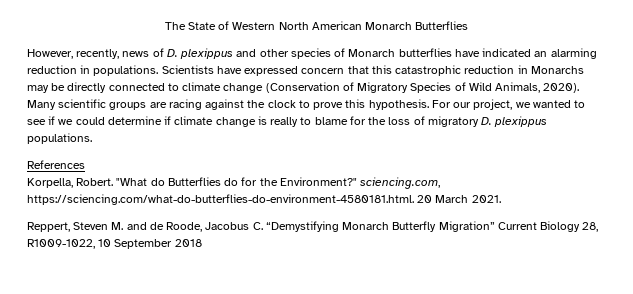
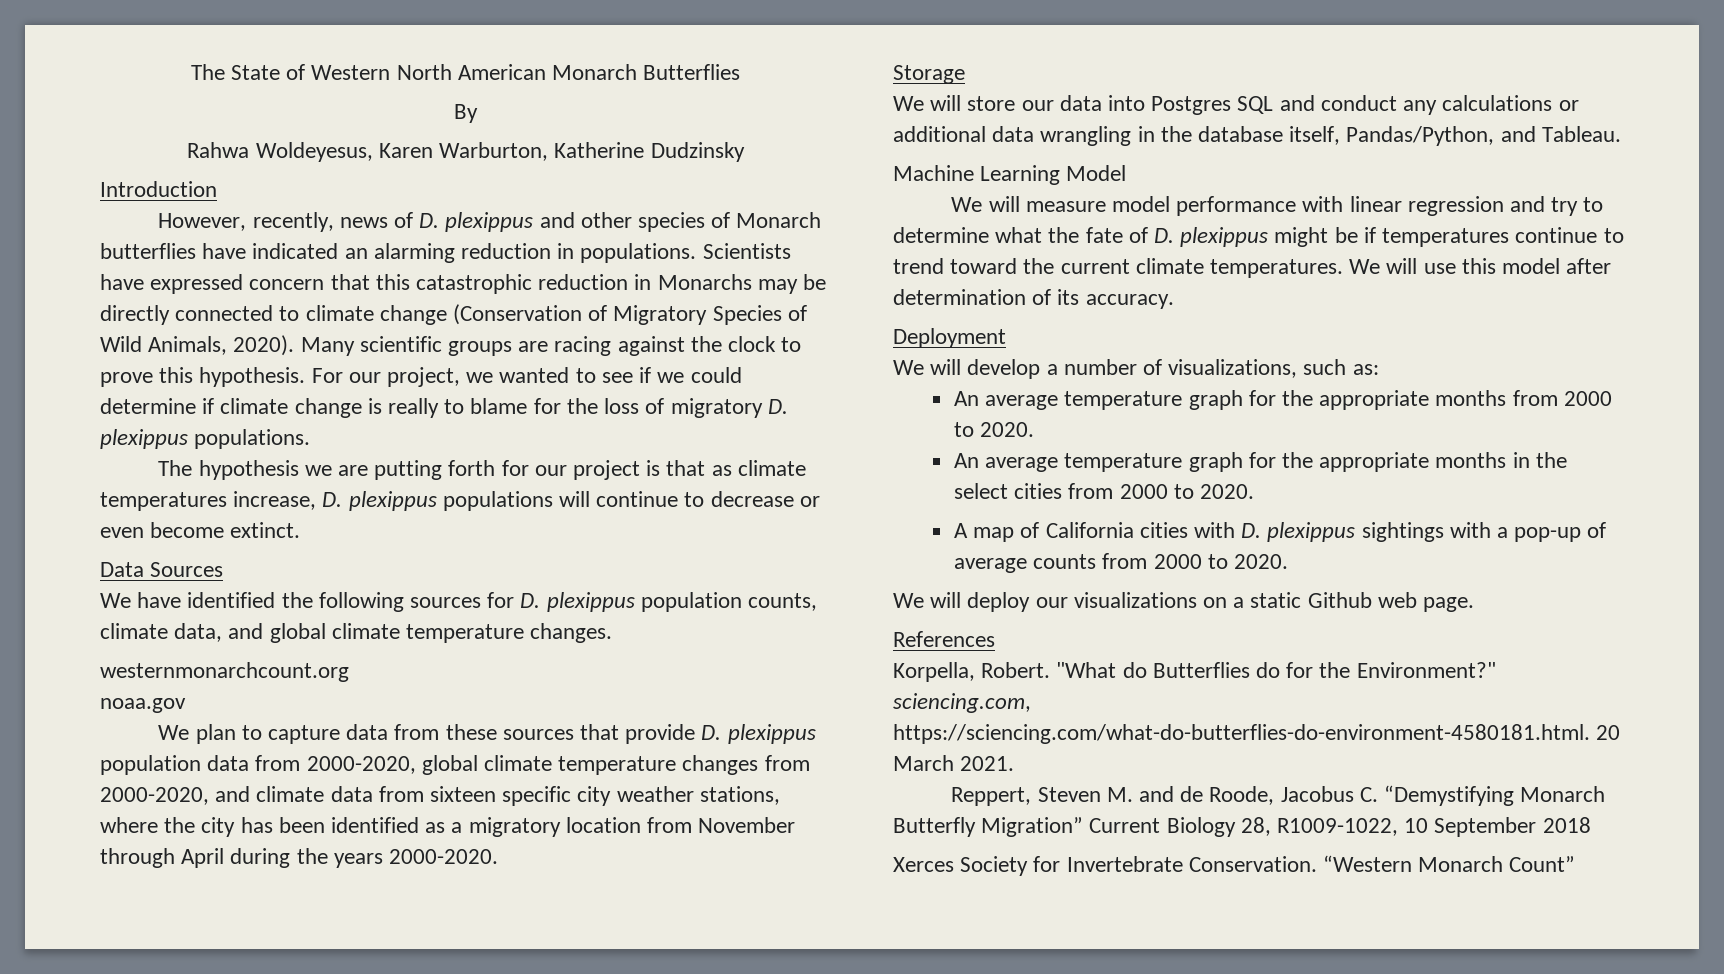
+ By
+ Rahwa Woldeyesus, Karen Warburton, Katherine Dudzinsky
+ Introduction
+ The hypothesis we are putting forth for our project is that as climate temperatures increase, D. plexippus populations will continue to decrease or even become extinct.
+ Data Sources
+ We have identified the following sources for D. plexippus population counts, climate data, and global climate temperature changes.
+ westernmonarchcount.org
+ noaa.gov
+ We plan to capture data from these sources that provide D. plexippus population data from 2000-2020, global climate temperature changes from 2000-2020, and climate data from sixteen specific city weather stations, where the city has been identified as a migratory location from November through April during the years 2000-2020.
+ Storage
+ We will store our data into Postgres SQL and conduct any calculations or additional data wrangling in the database itself, Pandas/Python, and Tableau.
+ Machine Learning Model
+ We will measure model performance with linear regression and try to determine what the fate of D. plexippus might be if temperatures continue to trend toward the current climate temperatures. We will use this model after determination of its accuracy.
+ Deployment
+ We will develop a number of visualizations, such as:
+ An average temperature graph for the appropriate months from 2000 to 2020.
+ An average temperature graph for the appropriate months in the select cities from 2000 to 2020.
+ A map of California cities with D. plexippus sightings with a pop-up of average counts from 2000 to 2020.
+ We will deploy our visualizations on a static Github web page.
+ Xerces Society for Invertebrate Conservation. “Western Monarch Count”

